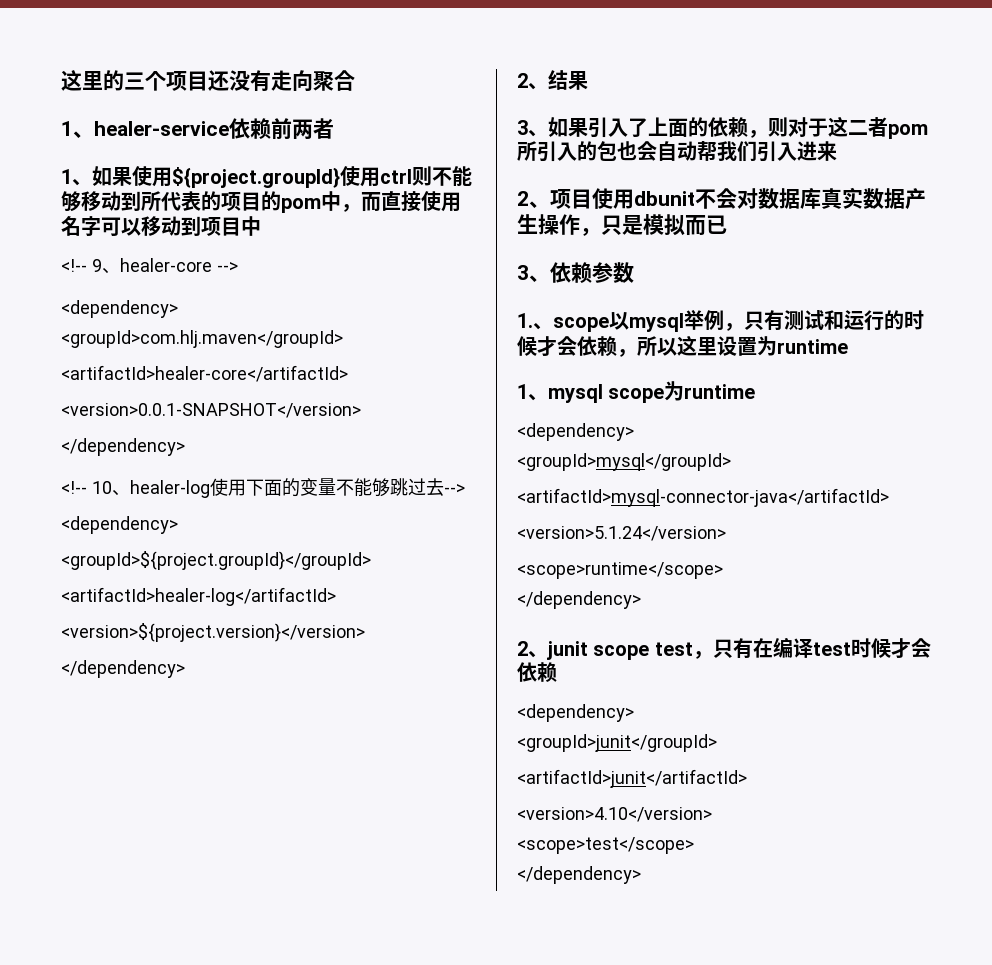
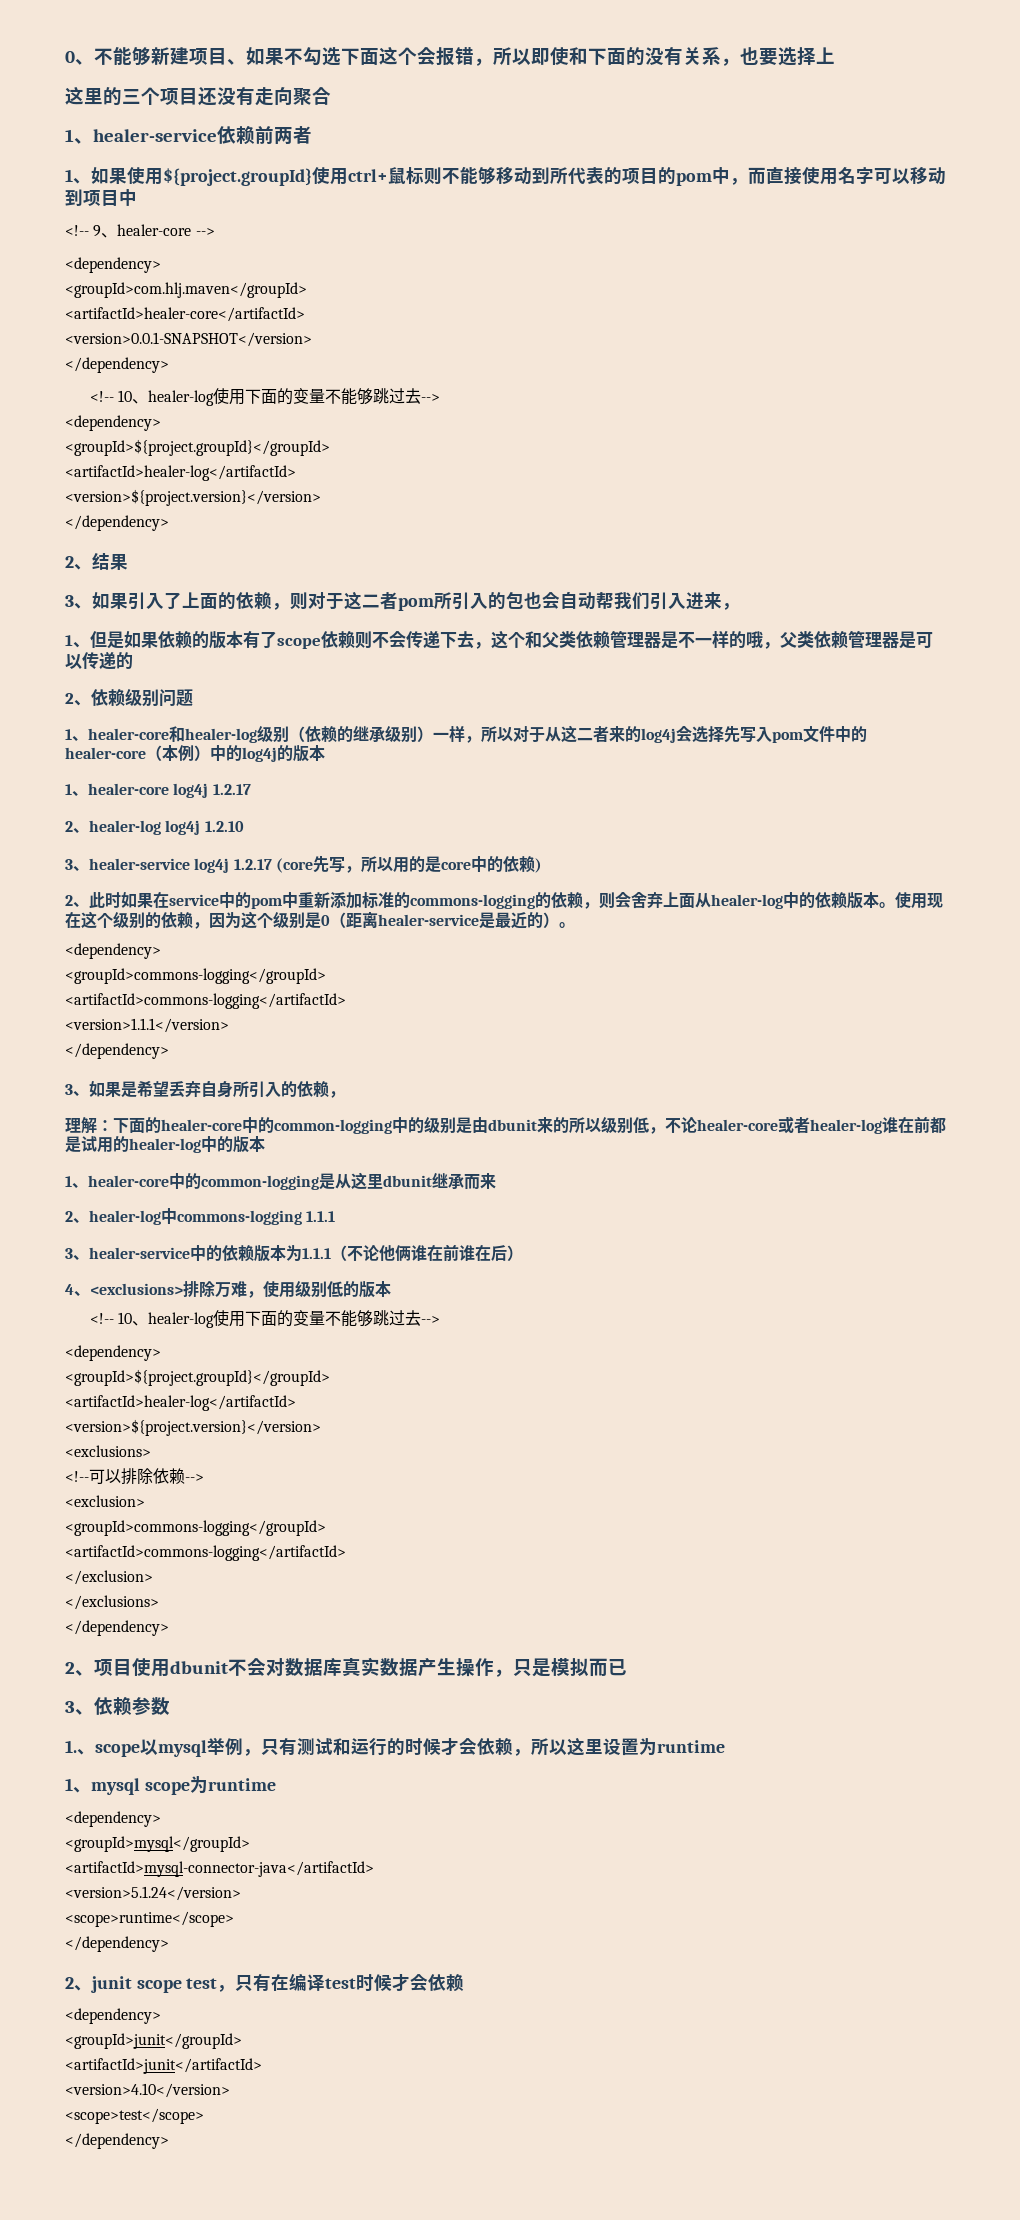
+ 0、不能够新建项目、如果不勾选下面这个会报错，所以即使和下面的没有关系，也要选择上
- 1、如果使用${project.groupId}使用ctrl则不能够移动到所代表的项目的pom中，而直接使用名字可以移动到项目中
+ 1、如果使用${project.groupId}使用ctrl+鼠标则不能够移动到所代表的项目的pom中，而直接使用名字可以移动到项目中
- 3、如果引入了上面的依赖，则对于这二者pom所引入的包也会自动帮我们引入进来
+ 3、如果引入了上面的依赖，则对于这二者pom所引入的包也会自动帮我们引入进来，
+ 1、但是如果依赖的版本有了scope依赖则不会传递下去，这个和父类依赖管理器是不一样的哦，父类依赖管理器是可以传递的
+ 2、依赖级别问题
+ 1、healer-core和healer-log级别（依赖的继承级别）一样，所以对于从这二者来的log4j会选择先写入pom文件中的healer-core（本例）中的log4j的版本
+ 1、healer-core log4j 1.2.17
+ 2、healer-log log4j 1.2.10
+ 3、healer-service log4j 1.2.17 (core先写，所以用的是core中的依赖)
+ 2、此时如果在service中的pom中重新添加标准的commons-logging的依赖，则会舍弃上面从healer-log中的依赖版本。使用现在这个级别的依赖，因为这个级别是0（距离healer-service是最近的）。
+ <dependency>
+ <groupId>commons-logging</groupId>
+ <artifactId>commons-logging</artifactId>
+ <version>1.1.1</version>
+ </dependency>
+ 3、如果是希望丢弃自身所引入的依赖，
+ 理解：下面的healer-core中的common-logging中的级别是由dbunit来的所以级别低，不论healer-core或者healer-log谁在前都是试用的healer-log中的版本
+ 1、healer-core中的common-logging是从这里dbunit继承而来
+ 2、healer-log中commons-logging 1.1.1
+ 3、healer-service中的依赖版本为1.1.1（不论他俩谁在前谁在后）
+ 4、<exclusions>排除万难，使用级别低的版本
+ <!-- 10、healer-log使用下面的变量不能够跳过去-->
+ <dependency>
+ <groupId>${project.groupId}</groupId>
+ <artifactId>healer-log</artifactId>
+ <version>${project.version}</version>
+ <exclusions>
+ <!--可以排除依赖-->
+ <exclusion>
+ <groupId>commons-logging</groupId>
+ <artifactId>commons-logging</artifactId>
+ </exclusion>
+ </exclusions>
+ </dependency>

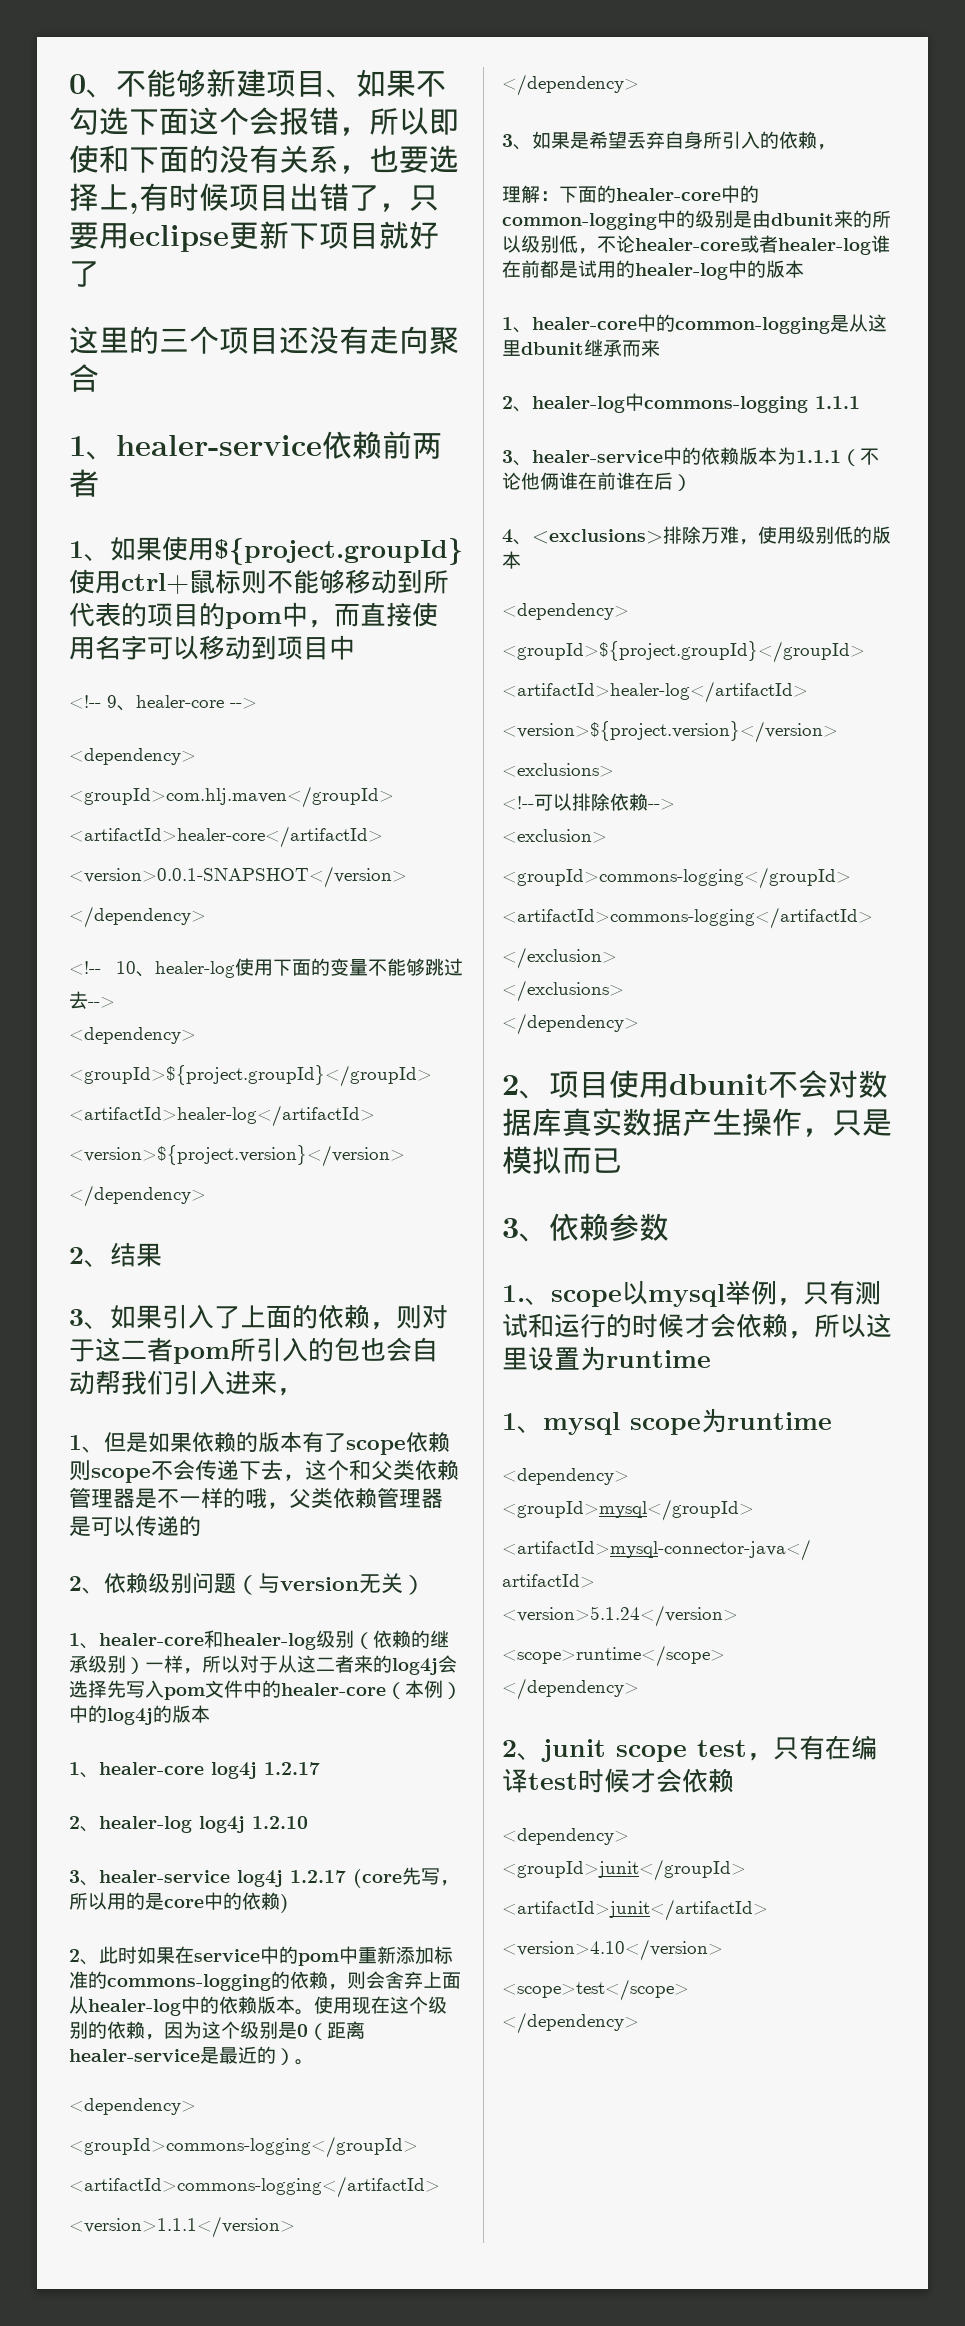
- 0、不能够新建项目、如果不勾选下面这个会报错，所以即使和下面的没有关系，也要选择上
+ 0、不能够新建项目、如果不勾选下面这个会报错，所以即使和下面的没有关系，也要选择上,有时候项目出错了，只要用eclipse更新下项目就好了
- 1、但是如果依赖的版本有了scope依赖则不会传递下去，这个和父类依赖管理器是不一样的哦，父类依赖管理器是可以传递的
+ 1、但是如果依赖的版本有了scope依赖则scope不会传递下去，这个和父类依赖管理器是不一样的哦，父类依赖管理器是可以传递的
- 2、依赖级别问题
+ 2、依赖级别问题（与version无关）
  4、<exclusions>排除万难，使用级别低的版本
- <!-- 10、healer-log使用下面的变量不能够跳过去-->

